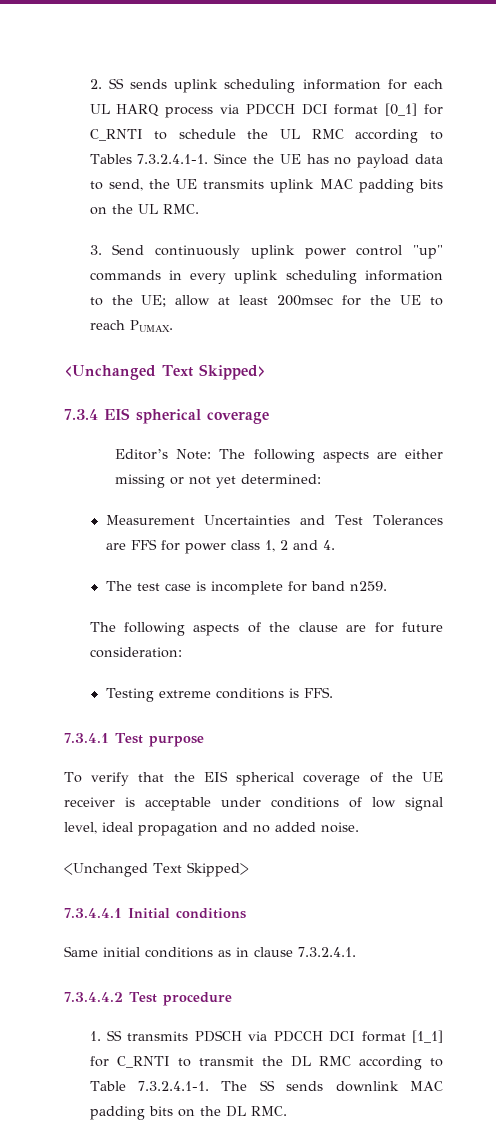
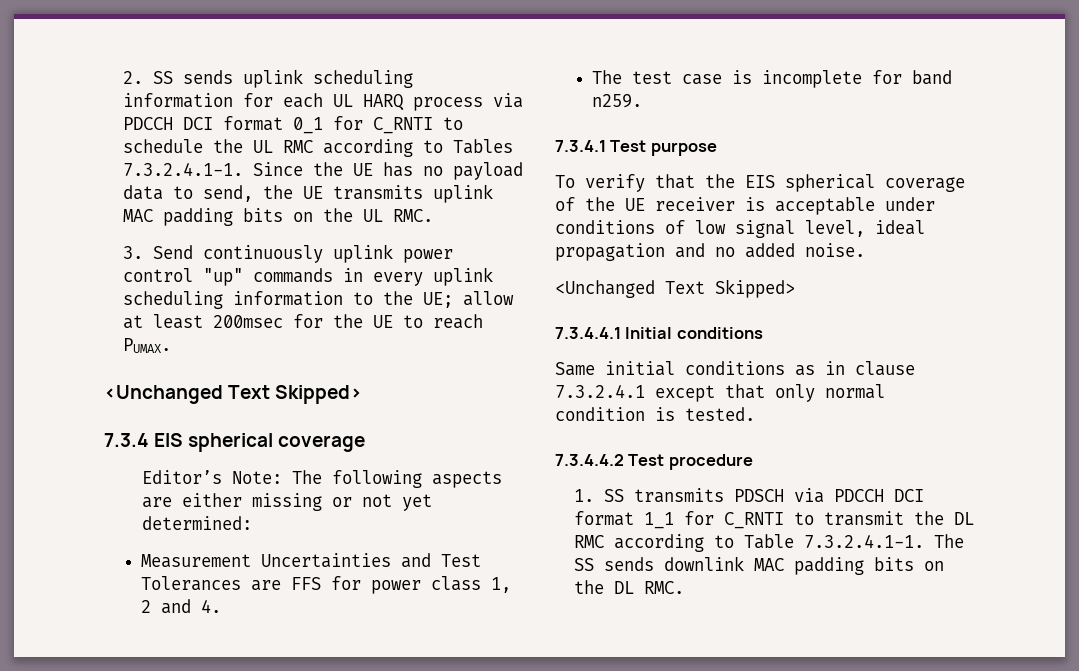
- 2. SS sends uplink scheduling information for each UL HARQ process via PDCCH DCI format [0_1] for C_RNTI to schedule the UL RMC according to Tables 7.3.2.4.1-1. Since the UE has no payload data to send, the UE transmits uplink MAC padding bits on the UL RMC.
+ 2. SS sends uplink scheduling information for each UL HARQ process via PDCCH DCI format 0_1 for C_RNTI to schedule the UL RMC according to Tables 7.3.2.4.1-1. Since the UE has no payload data to send, the UE transmits uplink MAC padding bits on the UL RMC.
- The following aspects of the clause are for future consideration:
- Testing extreme conditions is FFS.
- Same initial conditions as in clause 7.3.2.4.1.
+ Same initial conditions as in clause 7.3.2.4.1 except that only normal condition is tested.
- 1. SS transmits PDSCH via PDCCH DCI format [1_1] for C_RNTI to transmit the DL RMC according to Table 7.3.2.4.1-1. The SS sends downlink MAC padding bits on the DL RMC.
+ 1. SS transmits PDSCH via PDCCH DCI format 1_1 for C_RNTI to transmit the DL RMC according to Table 7.3.2.4.1-1. The SS sends downlink MAC padding bits on the DL RMC.

